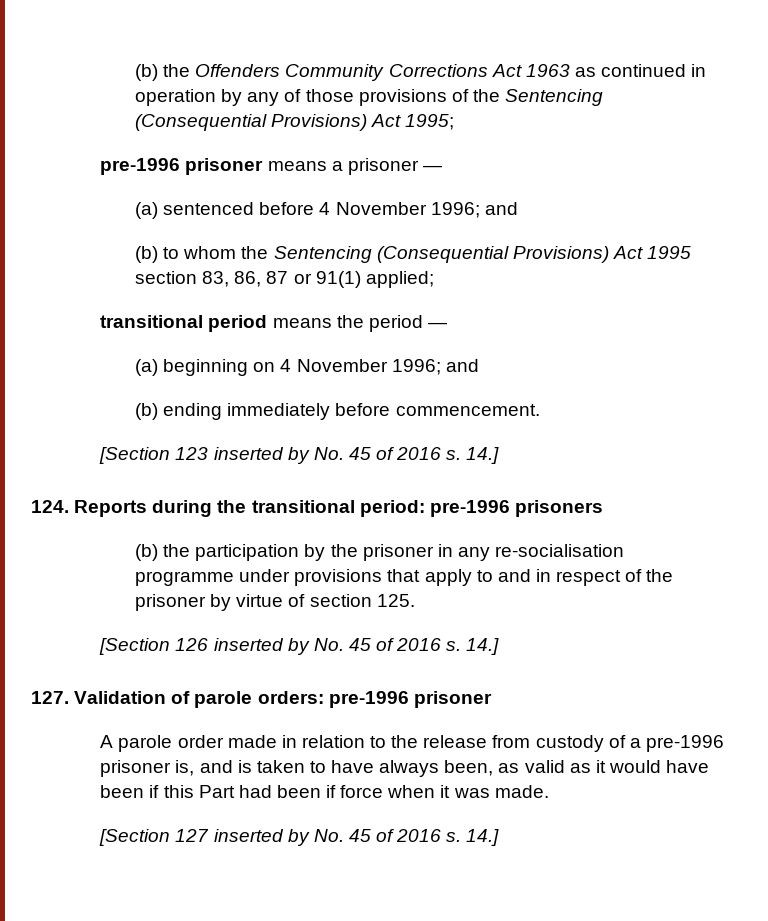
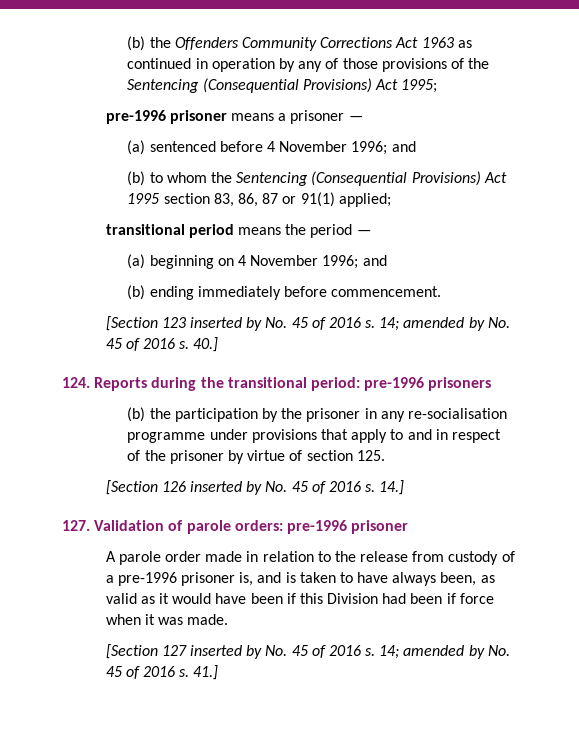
- [Section 123 inserted by No. 45 of 2016 s. 14.]
+ [Section 123 inserted by No. 45 of 2016 s. 14; amended by No. 45 of 2016 s. 40.]
- A parole order made in relation to the release from custody of a pre-1996 prisoner is, and is taken to have always been, as valid as it would have been if this Part had been if force when it was made.
+ A parole order made in relation to the release from custody of a pre-1996 prisoner is, and is taken to have always been, as valid as it would have been if this Division had been if force when it was made.
- [Section 127 inserted by No. 45 of 2016 s. 14.]
+ [Section 127 inserted by No. 45 of 2016 s. 14; amended by No. 45 of 2016 s. 41.]

